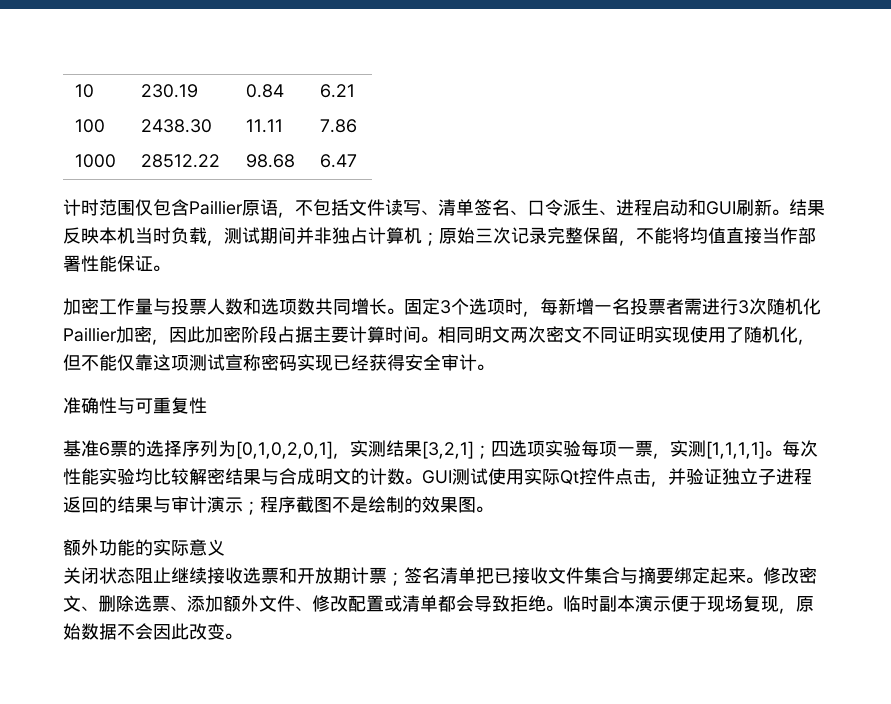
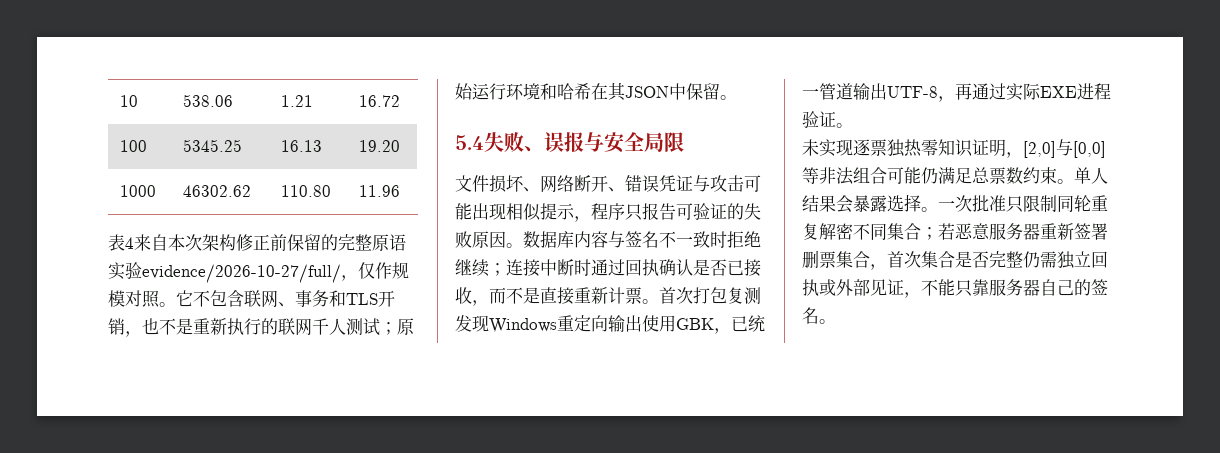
- 10 | 230.19 | 0.84 | 6.21
- 100 | 2438.30 | 11.11 | 7.86
- 1000 | 28512.22 | 98.68 | 6.47
- 计时范围仅包含Paillier原语，不包括文件读写、清单签名、口令派生、进程启动和GUI刷新。结果反映本机当时负载，测试期间并非独占计算机；原始三次记录完整保留，不能将均值直接当作部署性能保证。
- 加密工作量与投票人数和选项数共同增长。固定3个选项时，每新增一名投票者需进行3次随机化Paillier加密，因此加密阶段占据主要计算时间。相同明文两次密文不同证明实现使用了随机化，但不能仅靠这项测试宣称密码实现已经获得安全审计。
- 准确性与可重复性
- 基准6票的选择序列为[0,1,0,2,0,1]，实测结果[3,2,1]；四选项实验每项一票，实测[1,1,1,1]。每次性能实验均比较解密结果与合成明文的计数。GUI测试使用实际Qt控件点击，并验证独立子进程返回的结果与审计演示；程序截图不是绘制的效果图。
- 额外功能的实际意义
- 关闭状态阻止继续接收选票和开放期计票；签名清单把已接收文件集合与摘要绑定起来。修改密文、删除选票、添加额外文件、修改配置或清单都会导致拒绝。临时副本演示便于现场复现，原始数据不会因此改变。
+ 10 | 538.06 | 1.21 | 16.72
+ 100 | 5345.25 | 16.13 | 19.20
+ 1000 | 46302.62 | 110.80 | 11.96
+ 表4来自本次架构修正前保留的完整原语实验evidence/2026-10-27/full/，仅作规模对照。它不包含联网、事务和TLS开销，也不是重新执行的联网千人测试；原始运行环境和哈希在其JSON中保留。
+ 5.4失败、误报与安全局限
+ 文件损坏、网络断开、错误凭证与攻击可能出现相似提示，程序只报告可验证的失败原因。数据库内容与签名不一致时拒绝继续；连接中断时通过回执确认是否已接收，而不是直接重新计票。首次打包复测发现Windows重定向输出使用GBK，已统一管道输出UTF-8，再通过实际EXE进程验证。
+ 未实现逐票独热零知识证明，[2,0]与[0,0]等非法组合可能仍满足总票数约束。单人结果会暴露选择。一次批准只限制同轮重复解密不同集合；若恶意服务器重新签署删票集合，首次集合是否完整仍需独立回执或外部见证，不能只靠服务器自己的签名。

